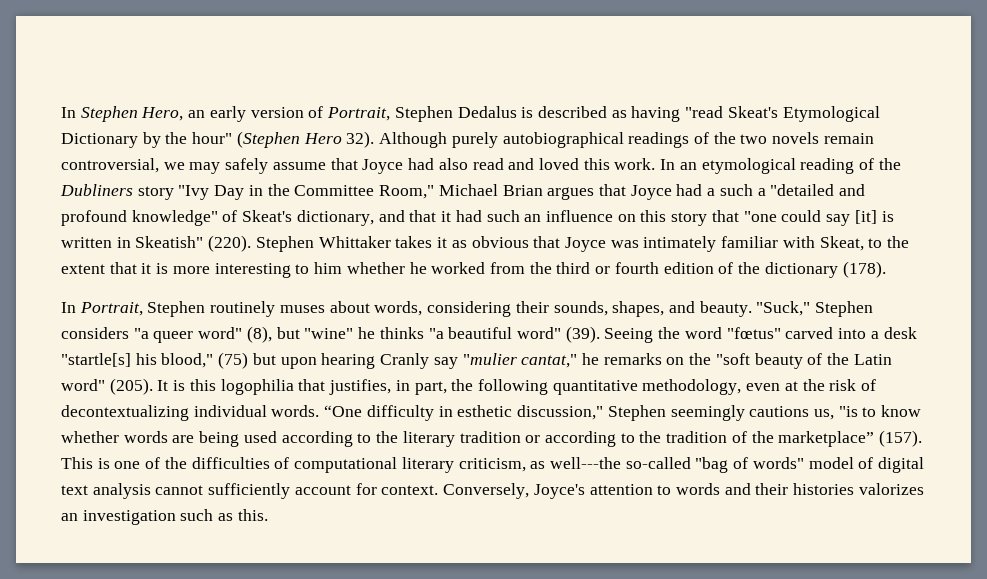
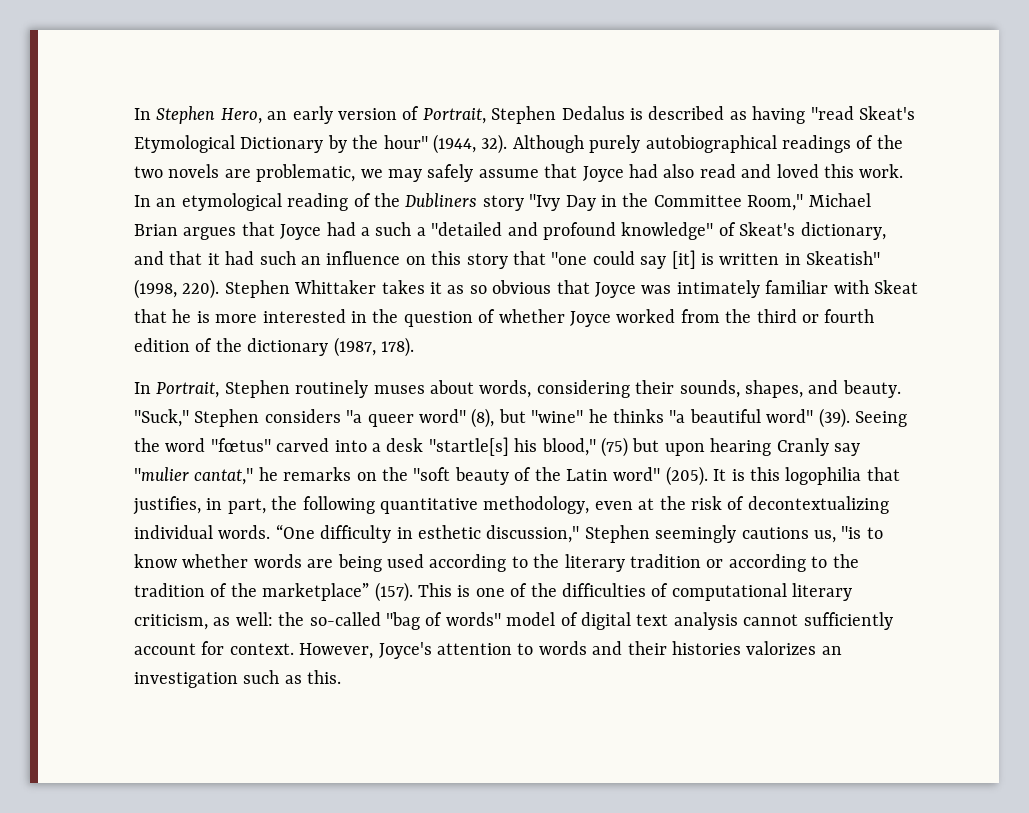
- In Stephen Hero, an early version of Portrait, Stephen Dedalus is described as having "read Skeat's Etymological Dictionary by the hour" (Stephen Hero 32).
+ In Stephen Hero, an early version of Portrait, Stephen Dedalus is described as having "read Skeat's Etymological Dictionary by the hour" (1944, 32).
- Although purely autobiographical readings of the two novels remain controversial, we may safely assume that Joyce had also read and loved this work.
+ Although purely autobiographical readings of the two novels are problematic, we may safely assume that Joyce had also read and loved this work.
- In an etymological reading of the Dubliners story "Ivy Day in the Committee Room," Michael Brian argues that Joyce had a such a "detailed and profound knowledge" of Skeat's dictionary, and that it had such an influence on this story that "one could say [it] is written in Skeatish" (220).
+ In an etymological reading of the Dubliners story "Ivy Day in the Committee Room," Michael Brian argues that Joyce had a such a "detailed and profound knowledge" of Skeat's dictionary, and that it had such an influence on this story that "one could say [it] is written in Skeatish" (1998, 220).
- Stephen Whittaker takes it as obvious that Joyce was intimately familiar with Skeat, to the extent that it is more interesting to him whether he worked from the third or fourth edition of the dictionary (178).
+ Stephen Whittaker takes it as so obvious that Joyce was intimately familiar with Skeat that he is more interested in the question of whether Joyce worked from the third or fourth edition of the dictionary (1987, 178).
- This is one of the difficulties of computational literary criticism, as well---the so-called "bag of words" model of digital text analysis cannot sufficiently account for context.
+ This is one of the difficulties of computational literary criticism, as well: the so-called "bag of words" model of digital text analysis cannot sufficiently account for context.
- Conversely, Joyce's attention to words and their histories valorizes an investigation such as this.
+ However, Joyce's attention to words and their histories valorizes an investigation such as this.

